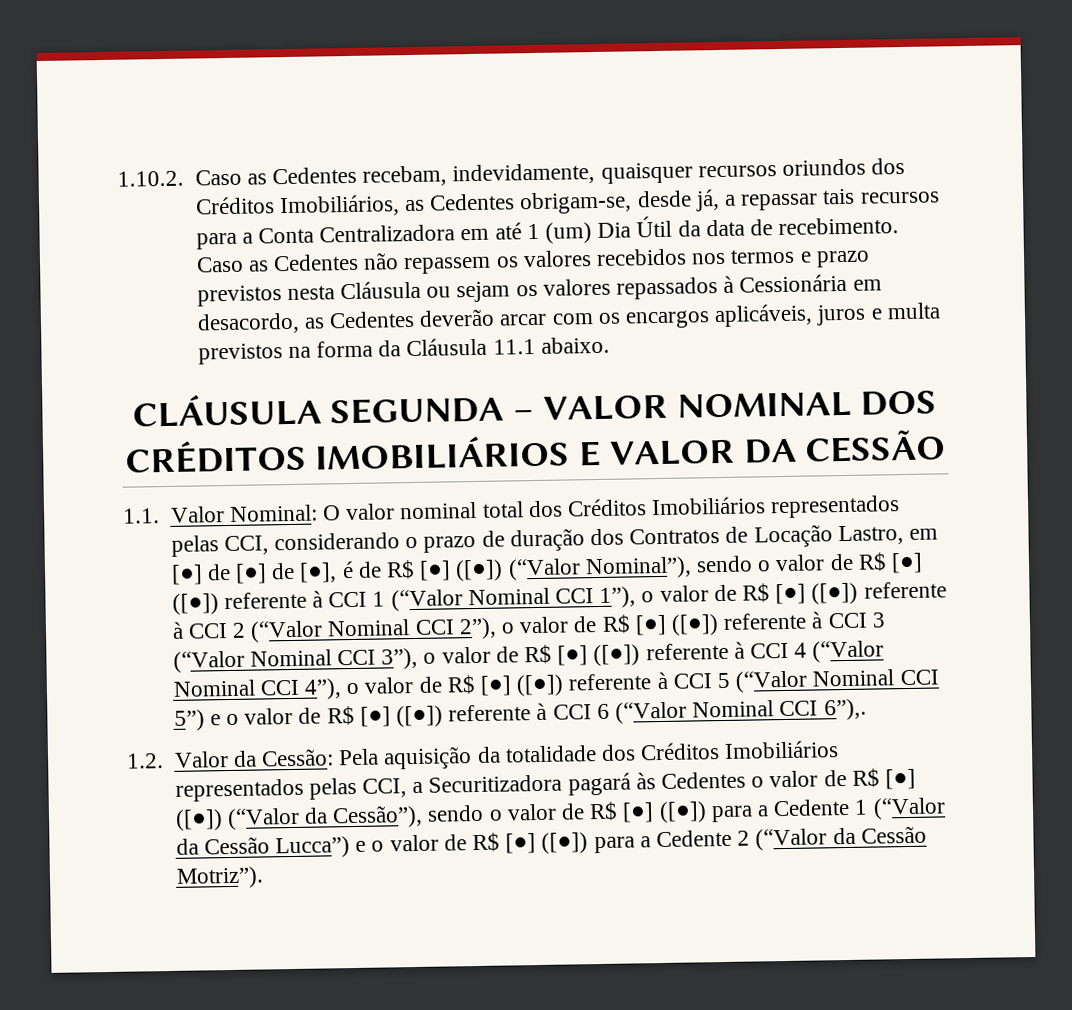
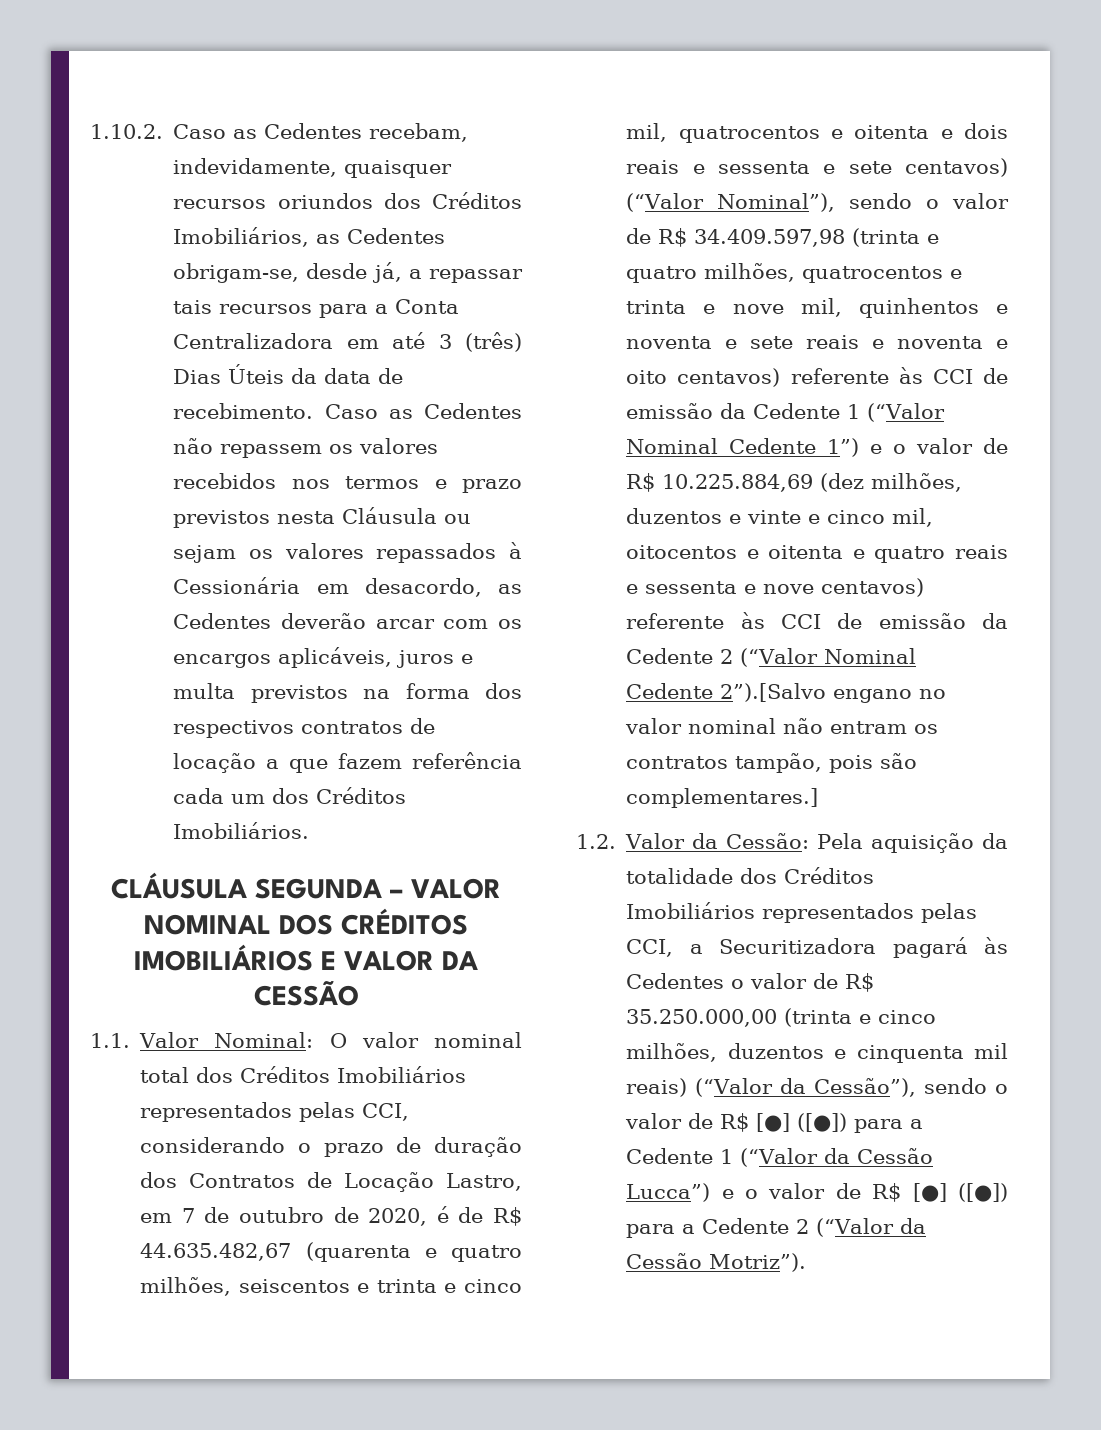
- 1.10.2. Caso as Cedentes recebam, indevidamente, quaisquer recursos oriundos dos Créditos Imobiliários, as Cedentes obrigam-se, desde já, a repassar tais recursos para a Conta Centralizadora em até 1 (um) Dia Útil da data de recebimento.
+ 1.10.2. Caso as Cedentes recebam, indevidamente, quaisquer recursos oriundos dos Créditos Imobiliários, as Cedentes obrigam-se, desde já, a repassar tais recursos para a Conta Centralizadora em até 3 (três) Dias Úteis da data de recebimento.
- Caso as Cedentes não repassem os valores recebidos nos termos e prazo previstos nesta Cláusula ou sejam os valores repassados à Cessionária em desacordo, as Cedentes deverão arcar com os encargos aplicáveis, juros e multa previstos na forma da Cláusula 11.1 abaixo.
+ Caso as Cedentes não repassem os valores recebidos nos termos e prazo previstos nesta Cláusula ou sejam os valores repassados à Cessionária em desacordo, as Cedentes deverão arcar com os encargos aplicáveis, juros e multa previstos na forma dos respectivos contratos de locação a que fazem referência cada um dos Créditos Imobiliários.
- 1.1. Valor Nominal: O valor nominal total dos Créditos Imobiliários representados pelas CCI, considerando o prazo de duração dos Contratos de Locação Lastro, em [●] de [●] de [●], é de R$ [●] ([●]) (“Valor Nominal”), sendo o valor de R$ [●] ([●]) referente à CCI 1 (“Valor Nominal CCI 1”), o valor de R$ [●] ([●]) referente à CCI 2 (“Valor Nominal CCI 2”), o valor de R$ [●] ([●]) referente à CCI 3 (“Valor Nominal CCI 3”), o valor de R$ [●] ([●]) referente à CCI 4 (“Valor Nominal CCI 4”), o valor de R$ [●] ([●]) referente à CCI 5 (“Valor Nominal CCI 5”) e o valor de R$ [●] ([●]) referente à CCI 6 (“Valor Nominal CCI 6”),.
+ 1.1. Valor Nominal: O valor nominal total dos Créditos Imobiliários representados pelas CCI, considerando o prazo de duração dos Contratos de Locação Lastro, em 7 de outubro de 2020, é de R$ 44.635.482,67 (quarenta e quatro milhões, seiscentos e trinta e cinco mil, quatrocentos e oitenta e dois reais e sessenta e sete centavos) (“Valor Nominal”), sendo o valor de R$ 34.409.597,98 (trinta e quatro milhões, quatrocentos e trinta e nove mil, quinhentos e noventa e sete reais e noventa e oito centavos) referente às CCI de emissão da Cedente 1 (“Valor Nominal Cedente 1”) e o valor de R$ 10.225.884,69 (dez milhões, duzentos e vinte e cinco mil, oitocentos e oitenta e quatro reais e sessenta e nove centavos) referente às CCI de emissão da Cedente 2 (“Valor Nominal Cedente 2”).[Salvo engano no valor nominal não entram os contratos tampão, pois são complementares.]
- 1.2. Valor da Cessão: Pela aquisição da totalidade dos Créditos Imobiliários representados pelas CCI, a Securitizadora pagará às Cedentes o valor de R$ [●] ([●]) (“Valor da Cessão”), sendo o valor de R$ [●] ([●]) para a Cedente 1 (“Valor da Cessão Lucca”) e o valor de R$ [●] ([●]) para a Cedente 2 (“Valor da Cessão Motriz”).
+ 1.2. Valor da Cessão: Pela aquisição da totalidade dos Créditos Imobiliários representados pelas CCI, a Securitizadora pagará às Cedentes o valor de R$ 35.250.000,00 (trinta e cinco milhões, duzentos e cinquenta mil reais) (“Valor da Cessão”), sendo o valor de R$ [●] ([●]) para a Cedente 1 (“Valor da Cessão Lucca”) e o valor de R$ [●] ([●]) para a Cedente 2 (“Valor da Cessão Motriz”).

